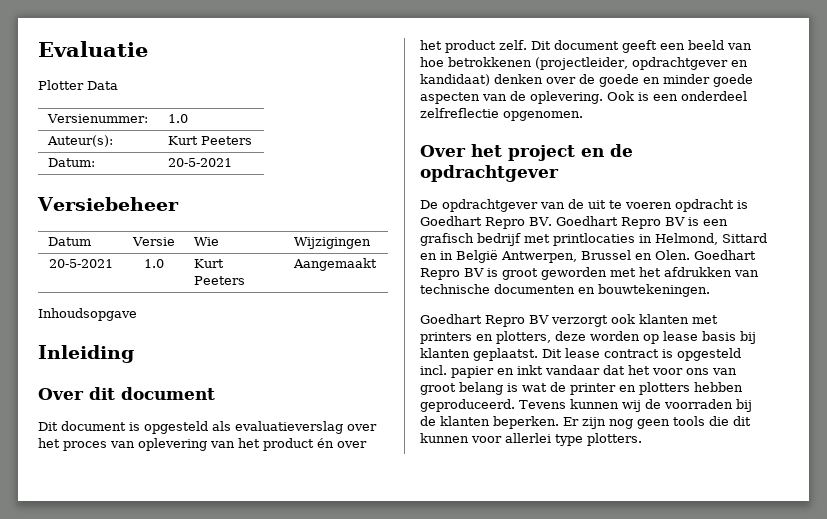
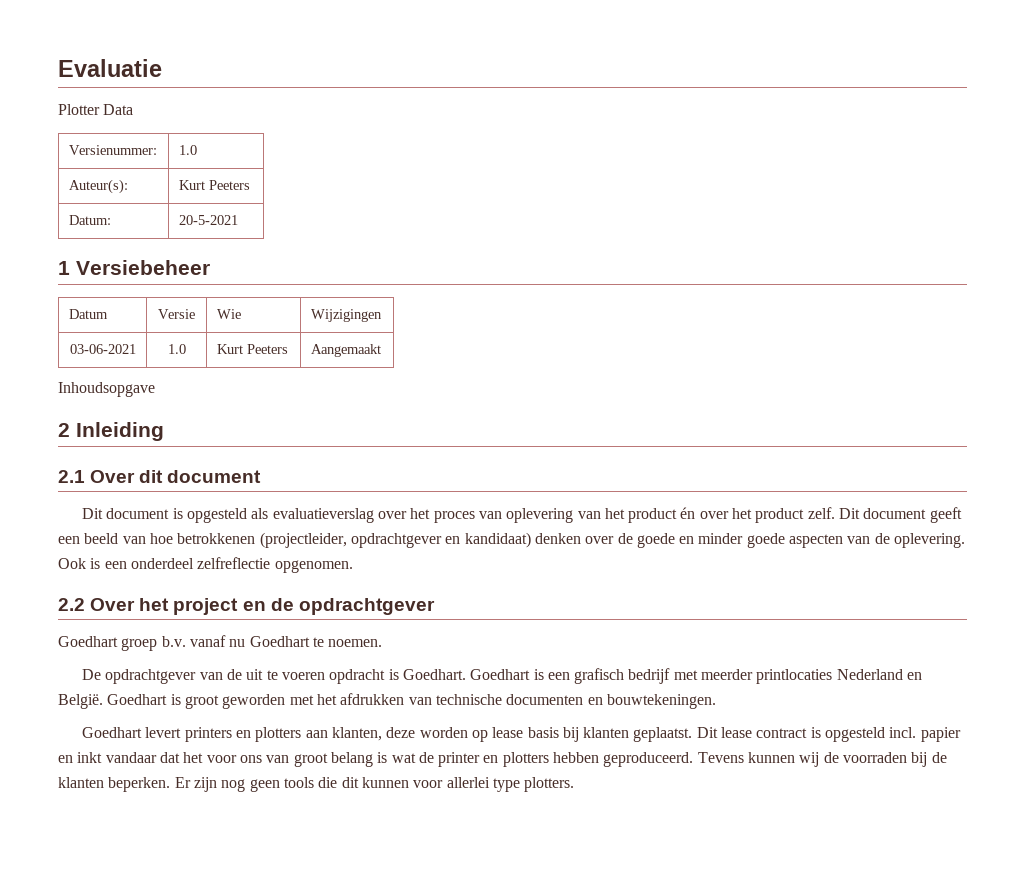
- Versiebeheer
+ 1 Versiebeheer
- 20-5-2021 | 1.0 | Kurt Peeters | Aangemaakt
+ 03-06-2021 | 1.0 | Kurt Peeters | Aangemaakt
- Inleiding
+ 2 Inleiding
- Over dit document
+ 2.1 Over dit document
- Over het project en de opdrachtgever
+ 2.2 Over het project en de opdrachtgever
+ Goedhart groep b.v. vanaf nu Goedhart te noemen.
- De opdrachtgever van de uit te voeren opdracht is Goedhart Repro BV. Goedhart Repro BV is een grafisch bedrijf met printlocaties in Helmond, Sittard en in België Antwerpen, Brussel en Olen. Goedhart Repro BV is groot geworden met het afdrukken van technische documenten en bouwtekeningen.
+ De opdrachtgever van de uit te voeren opdracht is Goedhart. Goedhart is een grafisch bedrijf met meerder printlocaties Nederland en België. Goedhart is groot geworden met het afdrukken van technische documenten en bouwtekeningen.
- Goedhart Repro BV verzorgt ook klanten met printers en plotters, deze worden op lease basis bij klanten geplaatst.
+ Goedhart levert printers en plotters aan klanten, deze worden op lease basis bij klanten geplaatst.

